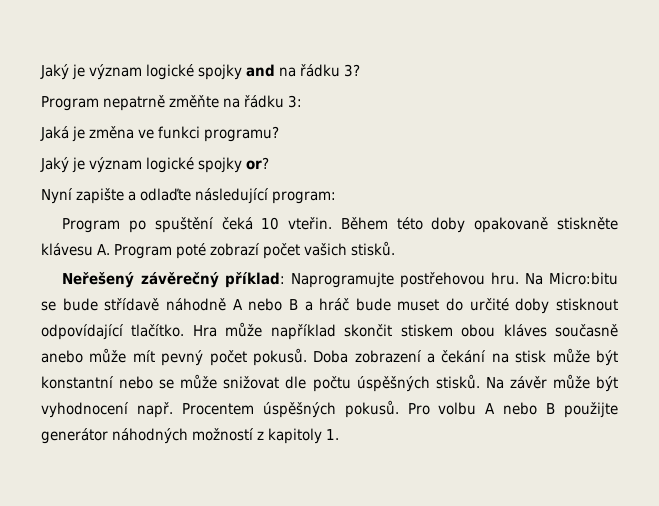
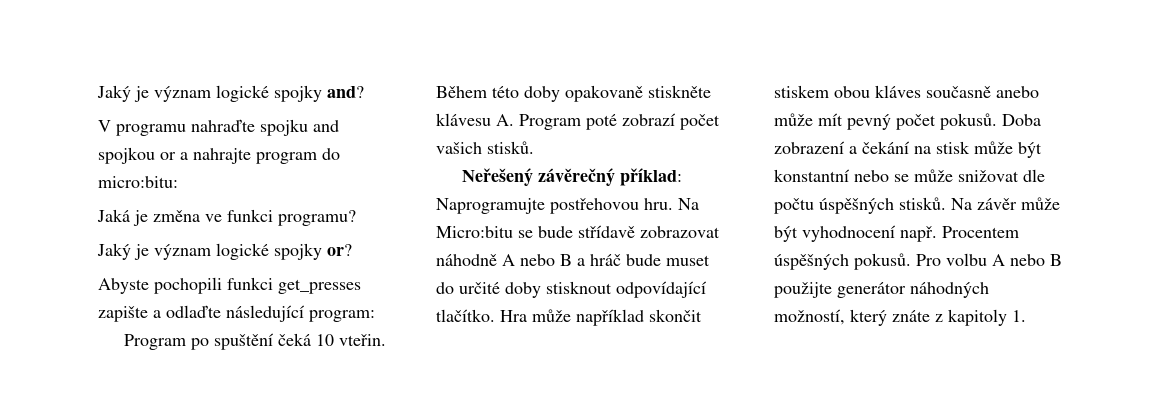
- Jaký je význam logické spojky and na řádku 3?
- Program nepatrně změňte na řádku 3:
+ Jaký je význam logické spojky and?
+ V programu nahraďte spojku and spojkou or a nahrajte program do micro:bitu:
- Nyní zapište a odlaďte následující program:
+ Abyste pochopili funkci get_presses zapište a odlaďte následující program:
- Na Micro:bitu se bude střídavě náhodně A nebo B a hráč bude muset do určité doby stisknout odpovídající tlačítko.
+ Na Micro:bitu se bude střídavě zobrazovat náhodně A nebo B a hráč bude muset do určité doby stisknout odpovídající tlačítko.
- Pro volbu A nebo B použijte generátor náhodných možností z kapitoly 1.
+ Pro volbu A nebo B použijte generátor náhodných možností, který znáte z kapitoly 1.

